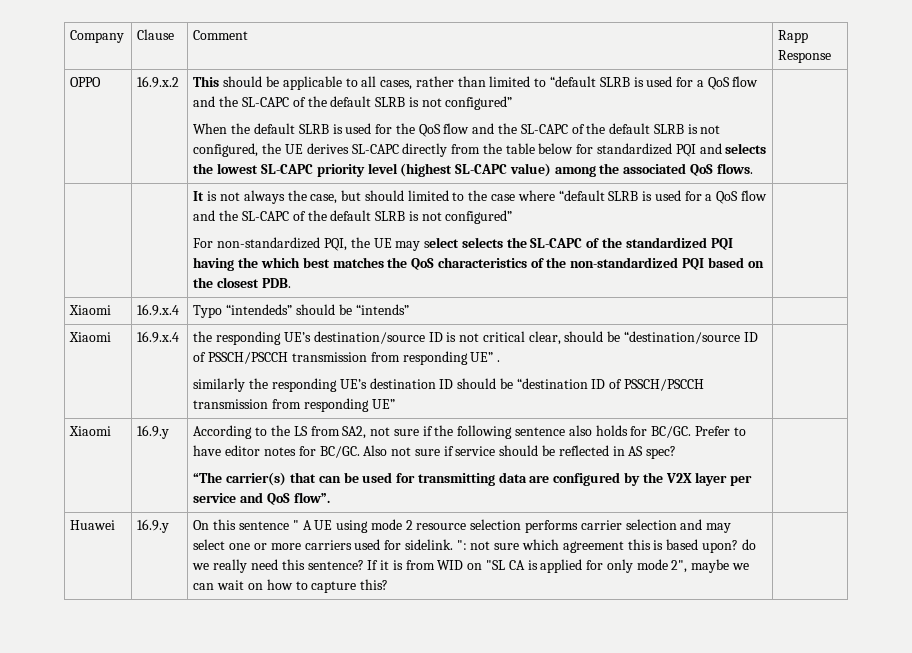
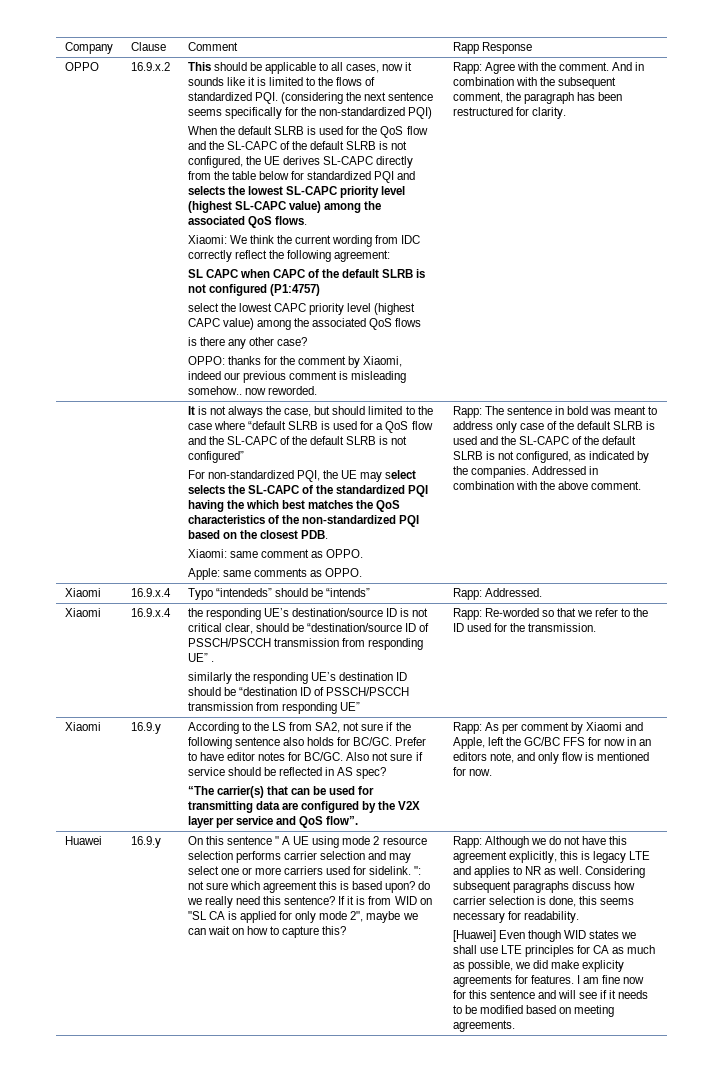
- This should be applicable to all cases, rather than limited to “default SLRB is used for a QoS flow and the SL-CAPC of the default SLRB is not configured”
+ This should be applicable to all cases, now it sounds like it is limited to the flows of standardized PQI. (considering the next sentence seems specifically for the non-standardized PQI)
+ Xiaomi: We think the current wording from IDC correctly reflect the following agreement:
+ SL CAPC when CAPC of the default SLRB is not configured (P1:4757)
+ select the lowest CAPC priority level (highest CAPC value) among the associated QoS flows
+ is there any other case?
+ OPPO: thanks for the comment by Xiaomi, indeed our previous comment is misleading somehow.. now reworded. | Rapp: Agree with the comment. And in combination with the subsequent comment, the paragraph has been restructured for clarity.
+ Xiaomi: same comment as OPPO.
+ Apple: same comments as OPPO. | Rapp: The sentence in bold was meant to address only case of the default SLRB is used and the SL-CAPC of the default SLRB is not configured, as indicated by the companies. Addressed in combination with the above comment.
- Xiaomi | 16.9.x.4 | Typo “intendeds” should be “intends” |
+ Xiaomi | 16.9.x.4 | Typo “intendeds” should be “intends” | Rapp: Addressed.
+ Rapp: Re-worded so that we refer to the ID used for the transmission.
+ Rapp: As per comment by Xiaomi and Apple, left the GC/BC FFS for now in an editors note, and only flow is mentioned for now.
+ Rapp: Although we do not have this agreement explicitly, this is legacy LTE and applies to NR as well. Considering subsequent paragraphs discuss how carrier selection is done, this seems necessary for readability.
+ [Huawei] Even though WID states we shall use LTE principles for CA as much as possible, we did make explicity agreements for features. I am fine now for this sentence and will see if it needs to be modified based on meeting agreements.

